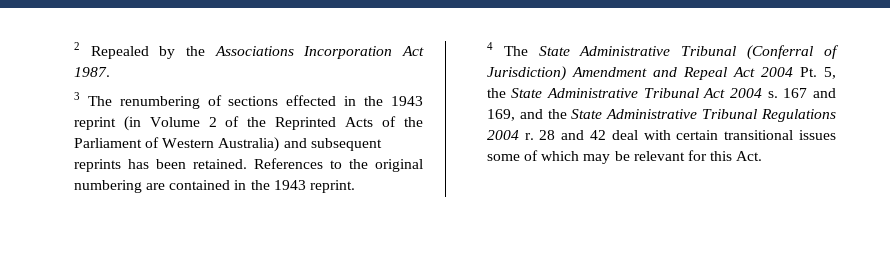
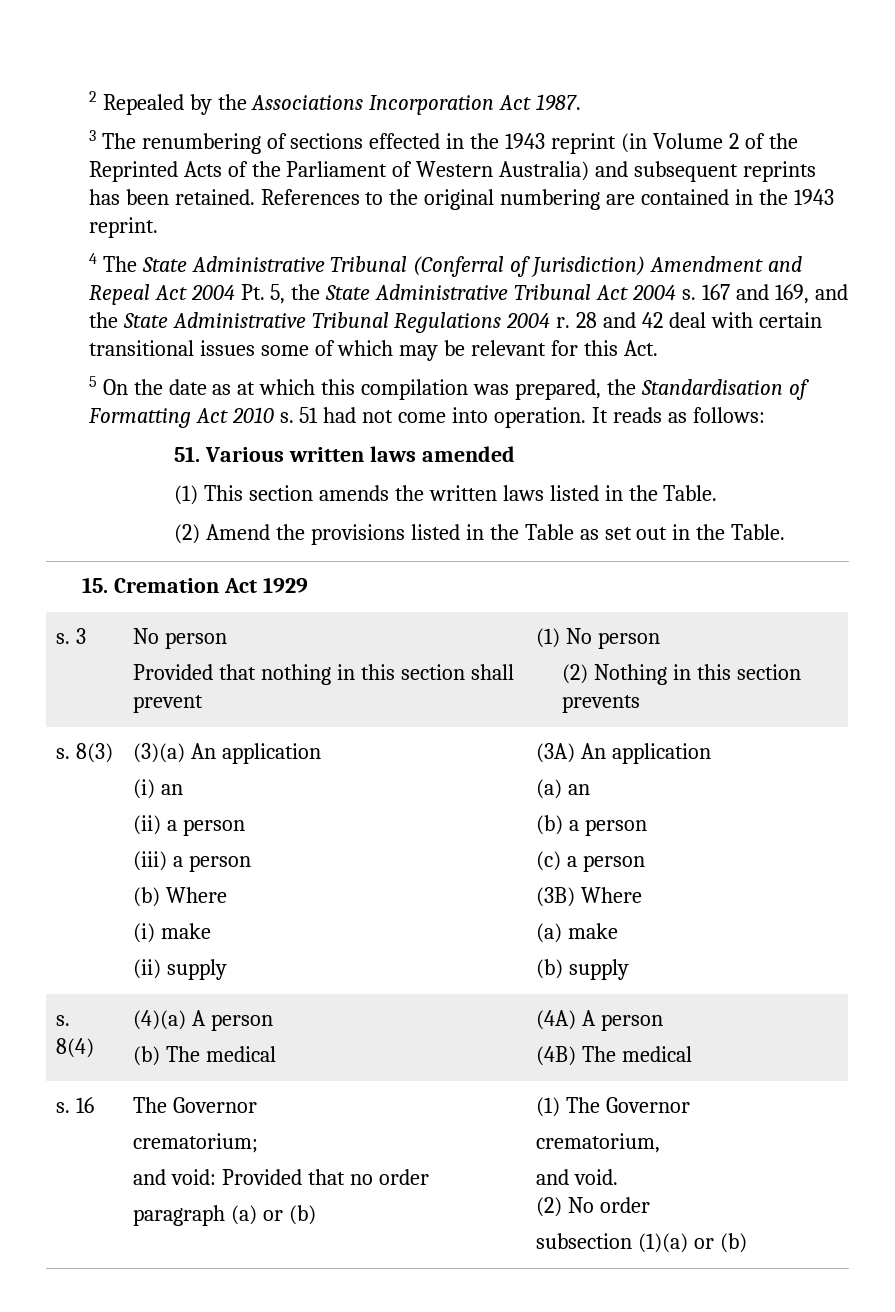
+ 5 On the date as at which this compilation was prepared, the Standardisation of Formatting Act 2010 s. 51 had not come into operation. It reads as follows:
+ 51. Various written laws amended
+ (1) This section amends the written laws listed in the Table.
+ (2) Amend the provisions listed in the Table as set out in the Table.
+ 15. Cremation Act 1929
+ s. 3 | No person
+ Provided that nothing in this section shall prevent | (1) No person
+ (2) Nothing in this section prevents
+ s. 8(3) | (3)(a) An application
+ (i) an
+ (ii) a person
+ (iii) a person
+ (b) Where
+ (i) make
+ (ii) supply | (3A) An application
+ (a) an
+ (b) a person
+ (c) a person
+ (3B) Where
+ (a) make
+ (b) supply
+ s. 8(4) | (4)(a) A person
+ (b) The medical | (4A) A person
+ (4B) The medical
+ s. 16 | The Governor
+ crematorium;
+ and void: Provided that no order
+ paragraph (a) or (b) | (1) The Governor
+ crematorium,
+ and void.
+ (2) No order
+ subsection (1)(a) or (b)

